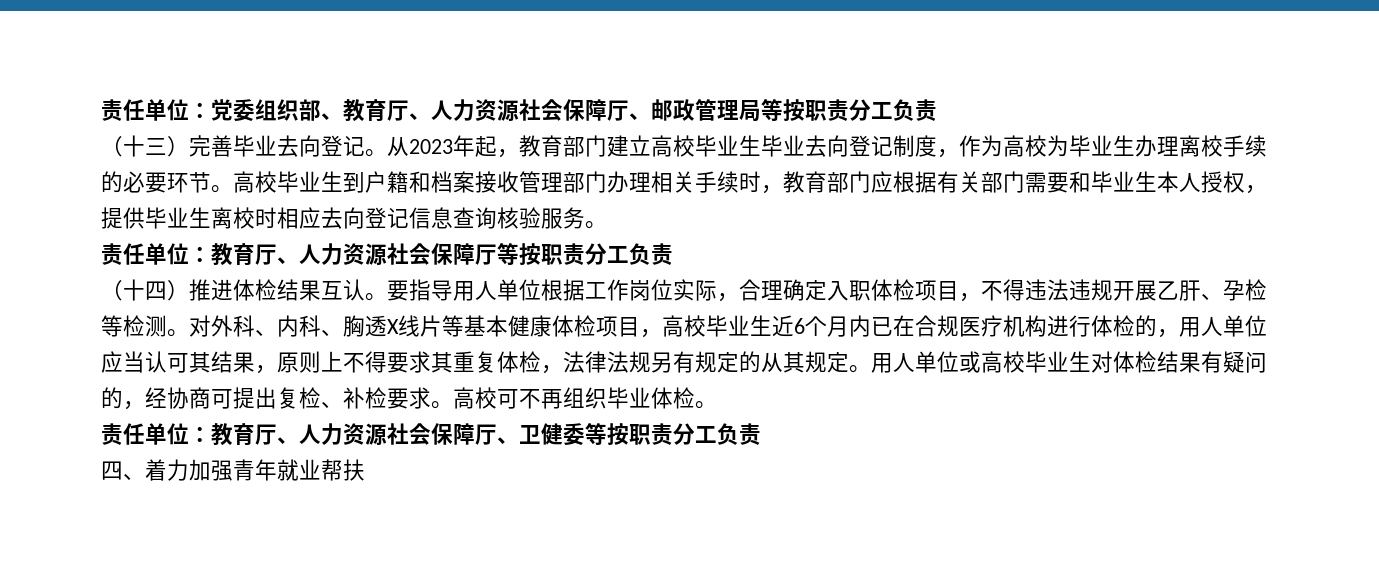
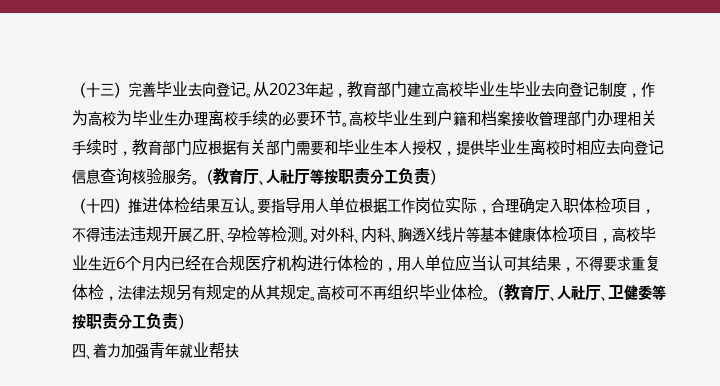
- 责任单位：党委组织部、教育厅、人力资源社会保障厅、邮政管理局等按职责分工负责
- 高校毕业生到户籍和档案接收管理部门办理相关手续时，教育部门应根据有关部门需要和毕业生本人授权，提供毕业生离校时相应去向登记信息查询核验服务。
- 责任单位：教育厅、人力资源社会保障厅等按职责分工负责
+ 高校毕业生到户籍和档案接收管理部门办理相关手续时，教育部门应根据有关部门需要和毕业生本人授权，提供毕业生离校时相应去向登记信息查询核验服务。（教育厅、人社厅等按职责分工负责）
- 对外科、内科、胸透X线片等基本健康体检项目，高校毕业生近6个月内已在合规医疗机构进行体检的，用人单位应当认可其结果，原则上不得要求其重复体检，法律法规另有规定的从其规定。
+ 对外科、内科、胸透X线片等基本健康体检项目，高校毕业生近6个月内已经在合规医疗机构进行体检的，用人单位应当认可其结果，不得要求重复体检，法律法规另有规定的从其规定。
- 用人单位或高校毕业生对体检结果有疑问的，经协商可提出复检、补检要求。
- 高校可不再组织毕业体检。
- 责任单位：教育厅、人力资源社会保障厅、卫健委等按职责分工负责
+ 高校可不再组织毕业体检。（教育厅、人社厅、卫健委等按职责分工负责）

